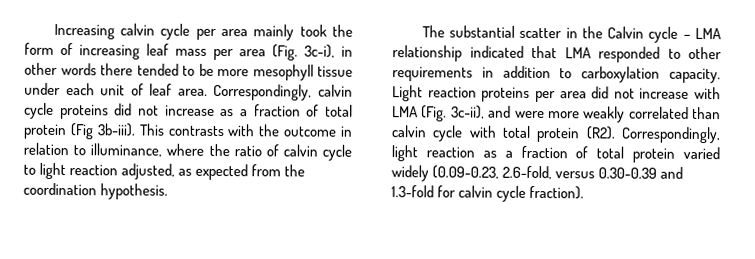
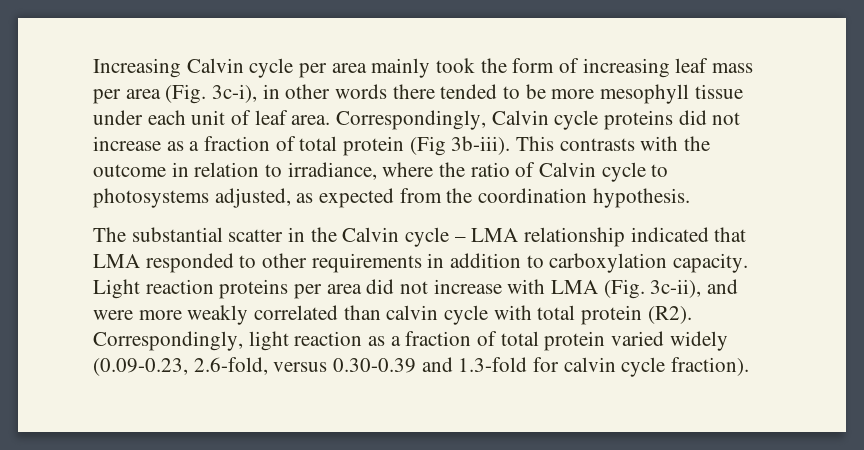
- Increasing calvin cycle per area mainly took the form of increasing leaf mass per area (Fig. 3c-i), in other words there tended to be more mesophyll tissue under each unit of leaf area.
+ Increasing Calvin cycle per area mainly took the form of increasing leaf mass per area (Fig. 3c-i), in other words there tended to be more mesophyll tissue under each unit of leaf area.
- Correspondingly, calvin cycle proteins did not increase as a fraction of total protein (Fig 3b-iii).
+ Correspondingly, Calvin cycle proteins did not increase as a fraction of total protein (Fig 3b-iii).
- This contrasts with the outcome in relation to illuminance, where the ratio of calvin cycle to light reaction adjusted, as expected from the coordination hypothesis.
+ This contrasts with the outcome in relation to irradiance, where the ratio of Calvin cycle to photosystems adjusted, as expected from the coordination hypothesis.

